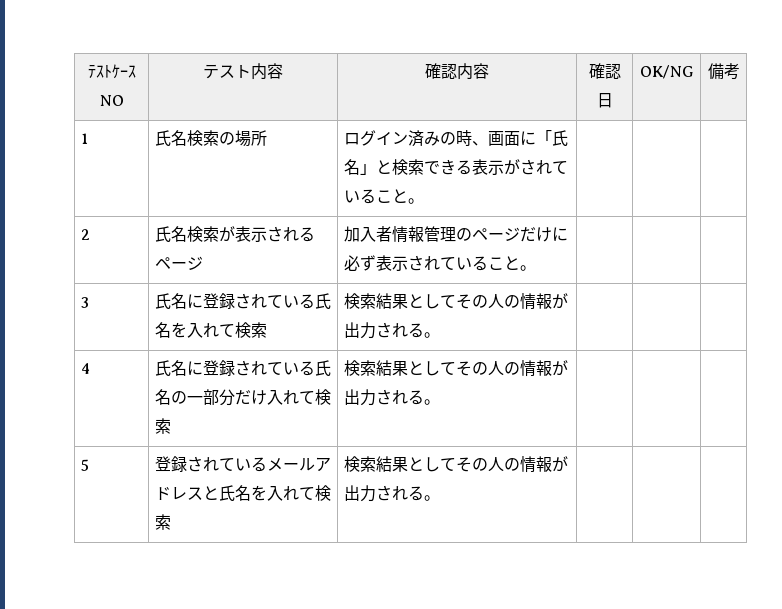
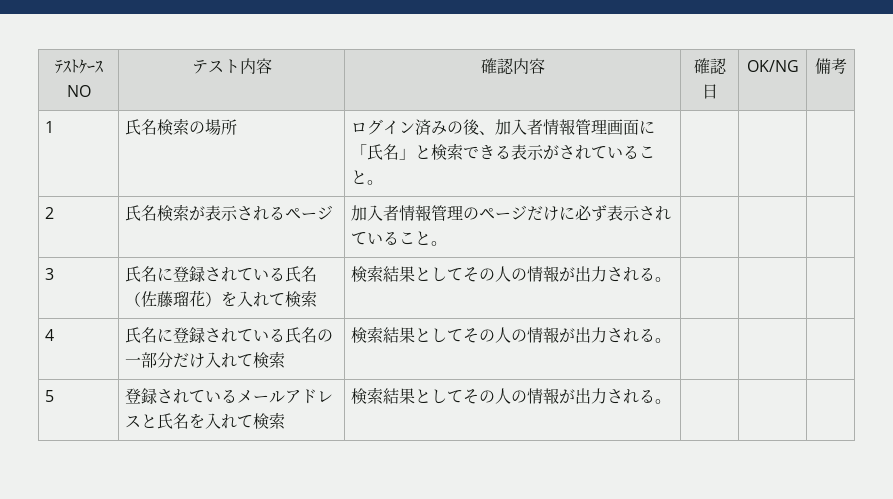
- 1 | 氏名検索の場所 | ログイン済みの時、画面に「氏名」と検索できる表示がされていること。 | | |
+ 1 | 氏名検索の場所 | ログイン済みの後、加入者情報管理画面に「氏名」と検索できる表示がされていること。 | | |
- 3 | 氏名に登録されている氏名を入れて検索 | 検索結果としてその人の情報が出力される。 | | |
+ 3 | 氏名に登録されている氏名（佐藤瑠花）を入れて検索 | 検索結果としてその人の情報が出力される。 | | |

